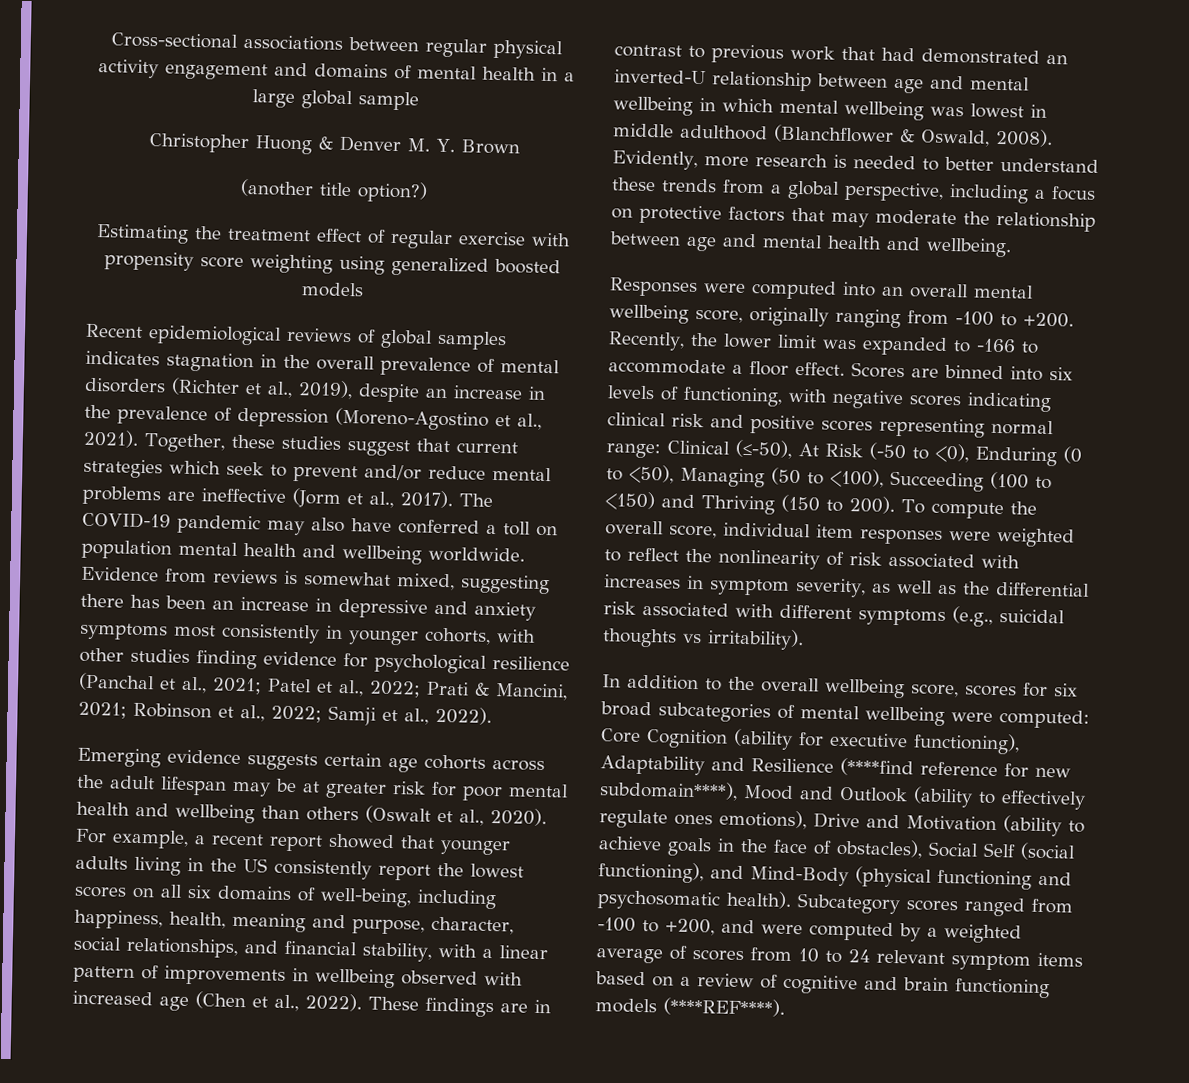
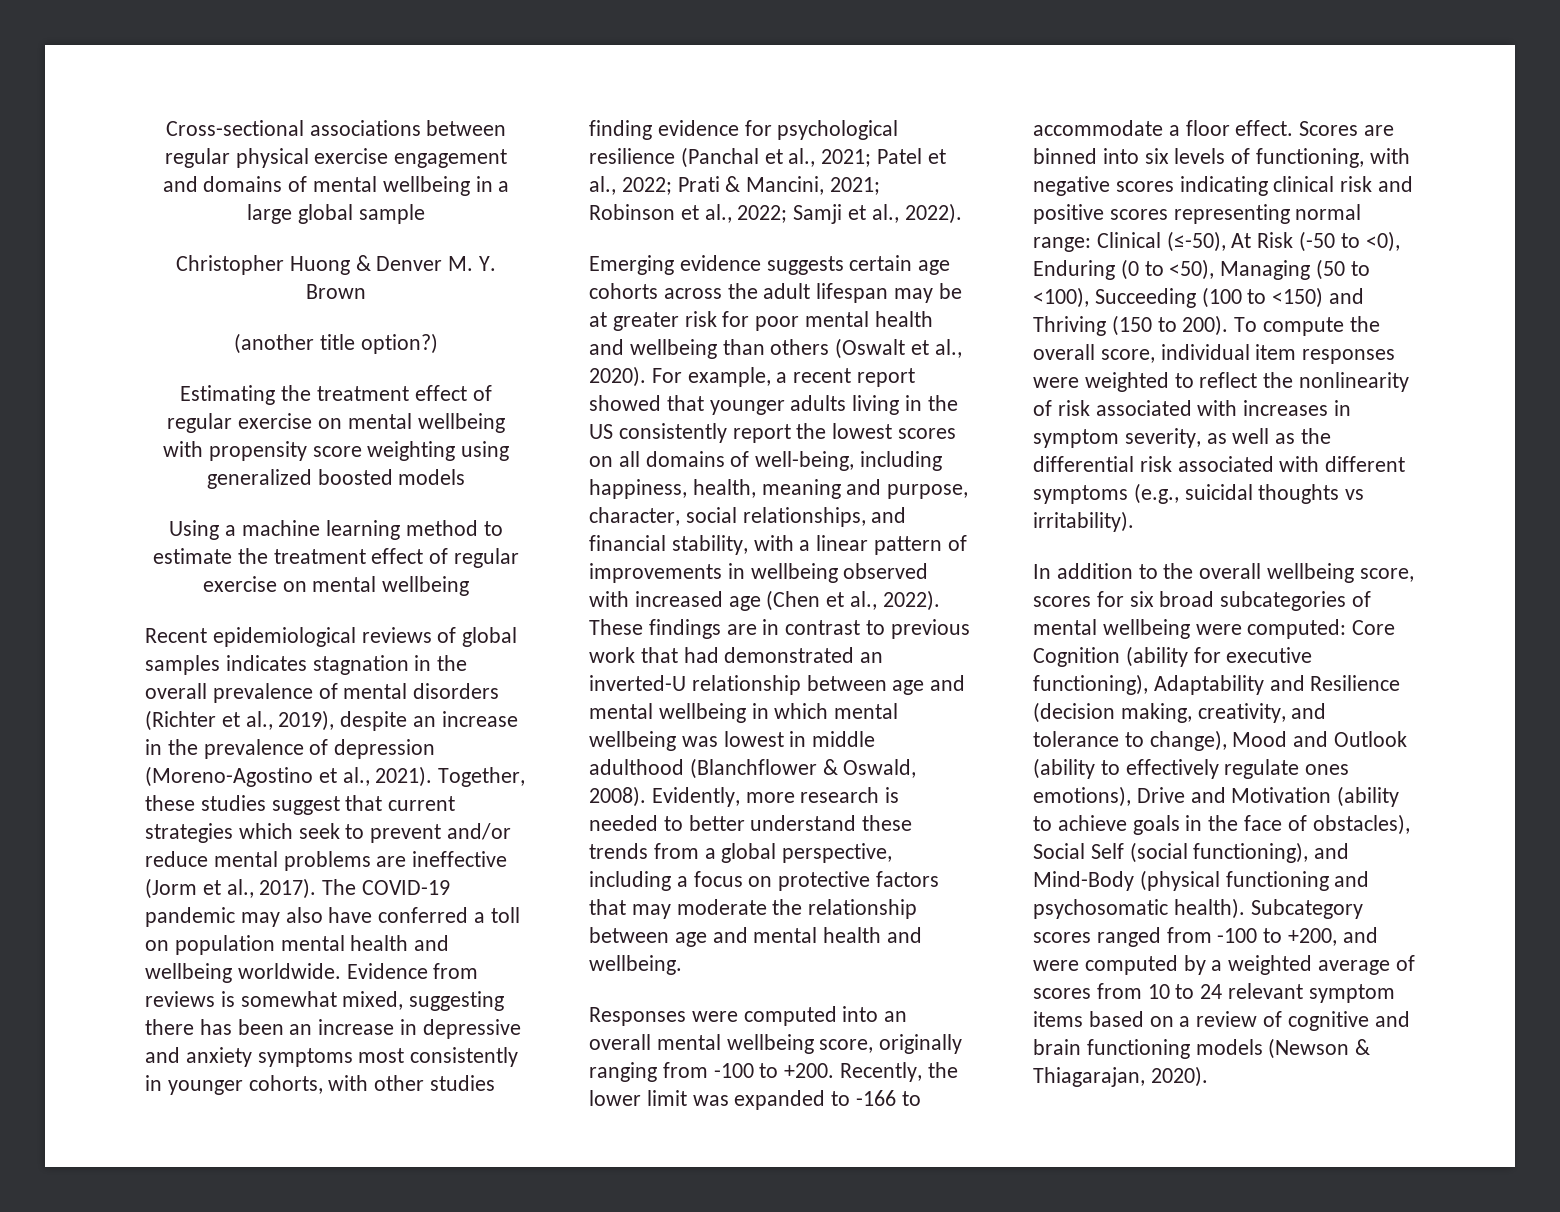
- Cross-sectional associations between regular physical activity engagement and domains of mental health in a large global sample
+ Cross-sectional associations between regular physical exercise engagement and domains of mental wellbeing in a large global sample
- Estimating the treatment effect of regular exercise with propensity score weighting using generalized boosted models
+ Estimating the treatment effect of regular exercise on mental wellbeing with propensity score weighting using generalized boosted models
+ Using a machine learning method to estimate the treatment effect of regular exercise on mental wellbeing
- For example, a recent report showed that younger adults living in the US consistently report the lowest scores on all six domains of well-being, including happiness, health, meaning and purpose, character, social relationships, and financial stability, with a linear pattern of improvements in wellbeing observed with increased age (Chen et al., 2022).
+ For example, a recent report showed that younger adults living in the US consistently report the lowest scores on all domains of well-being, including happiness, health, meaning and purpose, character, social relationships, and financial stability, with a linear pattern of improvements in wellbeing observed with increased age (Chen et al., 2022).
- In addition to the overall wellbeing score, scores for six broad subcategories of mental wellbeing were computed: Core Cognition (ability for executive functioning), Adaptability and Resilience (****find reference for new subdomain****), Mood and Outlook (ability to effectively regulate ones emotions), Drive and Motivation (ability to achieve goals in the face of obstacles), Social Self (social functioning), and Mind-Body (physical functioning and psychosomatic health).
+ In addition to the overall wellbeing score, scores for six broad subcategories of mental wellbeing were computed: Core Cognition (ability for executive functioning), Adaptability and Resilience (decision making, creativity, and tolerance to change), Mood and Outlook (ability to effectively regulate ones emotions), Drive and Motivation (ability to achieve goals in the face of obstacles), Social Self (social functioning), and Mind-Body (physical functioning and psychosomatic health).
- Subcategory scores ranged from -100 to +200, and were computed by a weighted average of scores from 10 to 24 relevant symptom items based on a review of cognitive and brain functioning models (****REF****).
+ Subcategory scores ranged from -100 to +200, and were computed by a weighted average of scores from 10 to 24 relevant symptom items based on a review of cognitive and brain functioning models (Newson & Thiagarajan, 2020).

